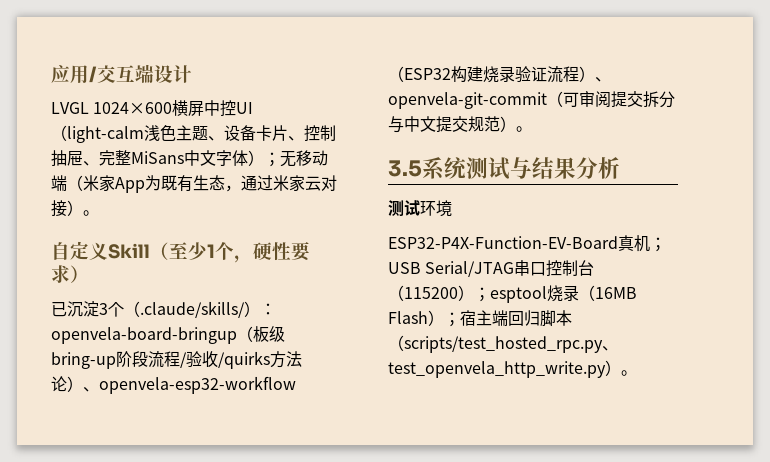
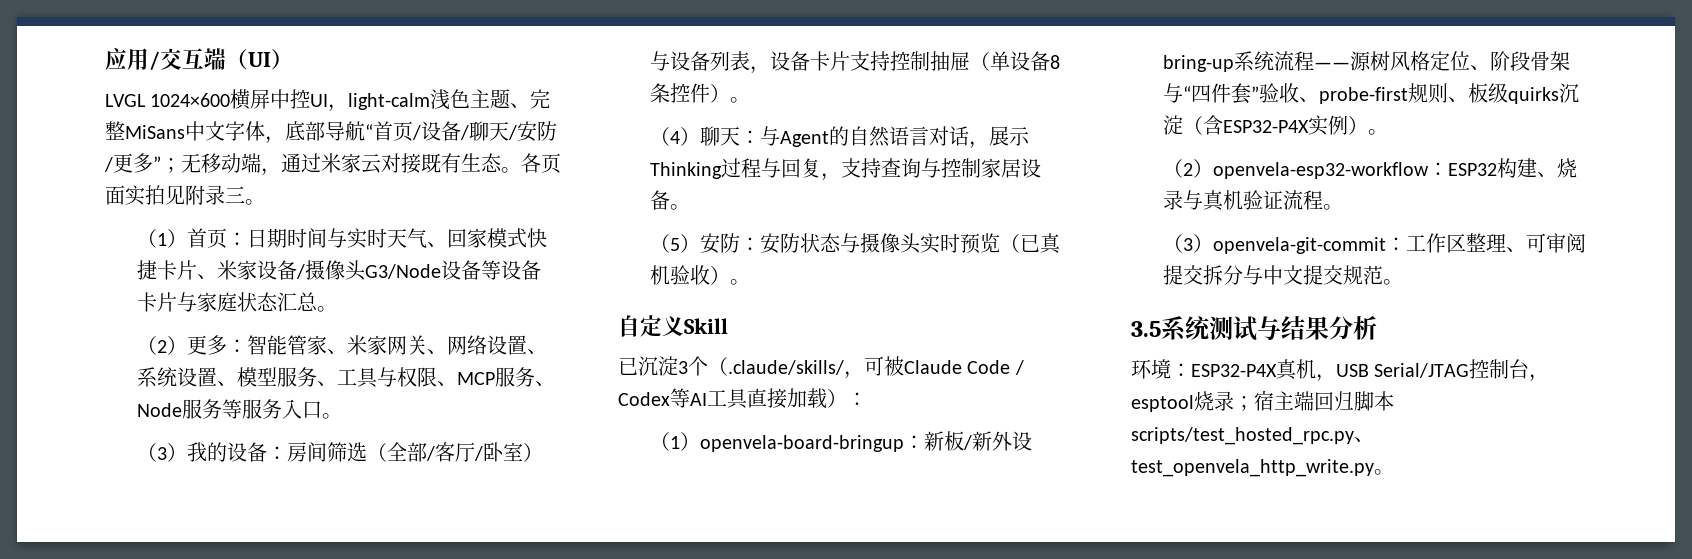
- 应用/交互端设计
+ 应用/交互端（UI）
- LVGL 1024×600横屏中控UI（light-calm浅色主题、设备卡片、控制抽屉、完整MiSans中文字体）；无移动端（米家App为既有生态，通过米家云对接）。
- 自定义Skill（至少1个，硬性要求）
+ LVGL 1024×600横屏中控UI，light-calm浅色主题、完整MiSans中文字体，底部导航“首页/设备/聊天/安防/更多”；无移动端，通过米家云对接既有生态。各页面实拍见附录三。
+ （1）首页：日期时间与实时天气、回家模式快捷卡片、米家设备/摄像头G3/Node设备等设备卡片与家庭状态汇总。
+ （2）更多：智能管家、米家网关、网络设置、系统设置、模型服务、工具与权限、MCP服务、Node服务等服务入口。
+ （3）我的设备：房间筛选（全部/客厅/卧室）与设备列表，设备卡片支持控制抽屉（单设备8条控件）。
+ （4）聊天：与Agent的自然语言对话，展示Thinking过程与回复，支持查询与控制家居设备。
+ （5）安防：安防状态与摄像头实时预览（已真机验收）。
+ 自定义Skill
- 已沉淀3个（.claude/skills/）：openvela-board-bringup（板级bring-up阶段流程/验收/quirks方法论）、openvela-esp32-workflow（ESP32构建烧录验证流程）、openvela-git-commit（可审阅提交拆分与中文提交规范）。
+ 已沉淀3个（.claude/skills/，可被Claude Code / Codex等AI工具直接加载）：
+ （1）openvela-board-bringup：新板/新外设bring-up系统流程——源树风格定位、阶段骨架与“四件套”验收、probe-first规则、板级quirks沉淀（含ESP32-P4X实例）。
+ （2）openvela-esp32-workflow：ESP32构建、烧录与真机验证流程。
+ （3）openvela-git-commit：工作区整理、可审阅提交拆分与中文提交规范。
- 测试环境
- ESP32-P4X-Function-EV-Board真机；USB Serial/JTAG串口控制台（115200）；esptool烧录（16MB Flash）；宿主端回归脚本（scripts/test_hosted_rpc.py、test_openvela_http_write.py）。
+ 环境：ESP32-P4X真机，USB Serial/JTAG控制台，esptool烧录；宿主端回归脚本scripts/test_hosted_rpc.py、test_openvela_http_write.py。

